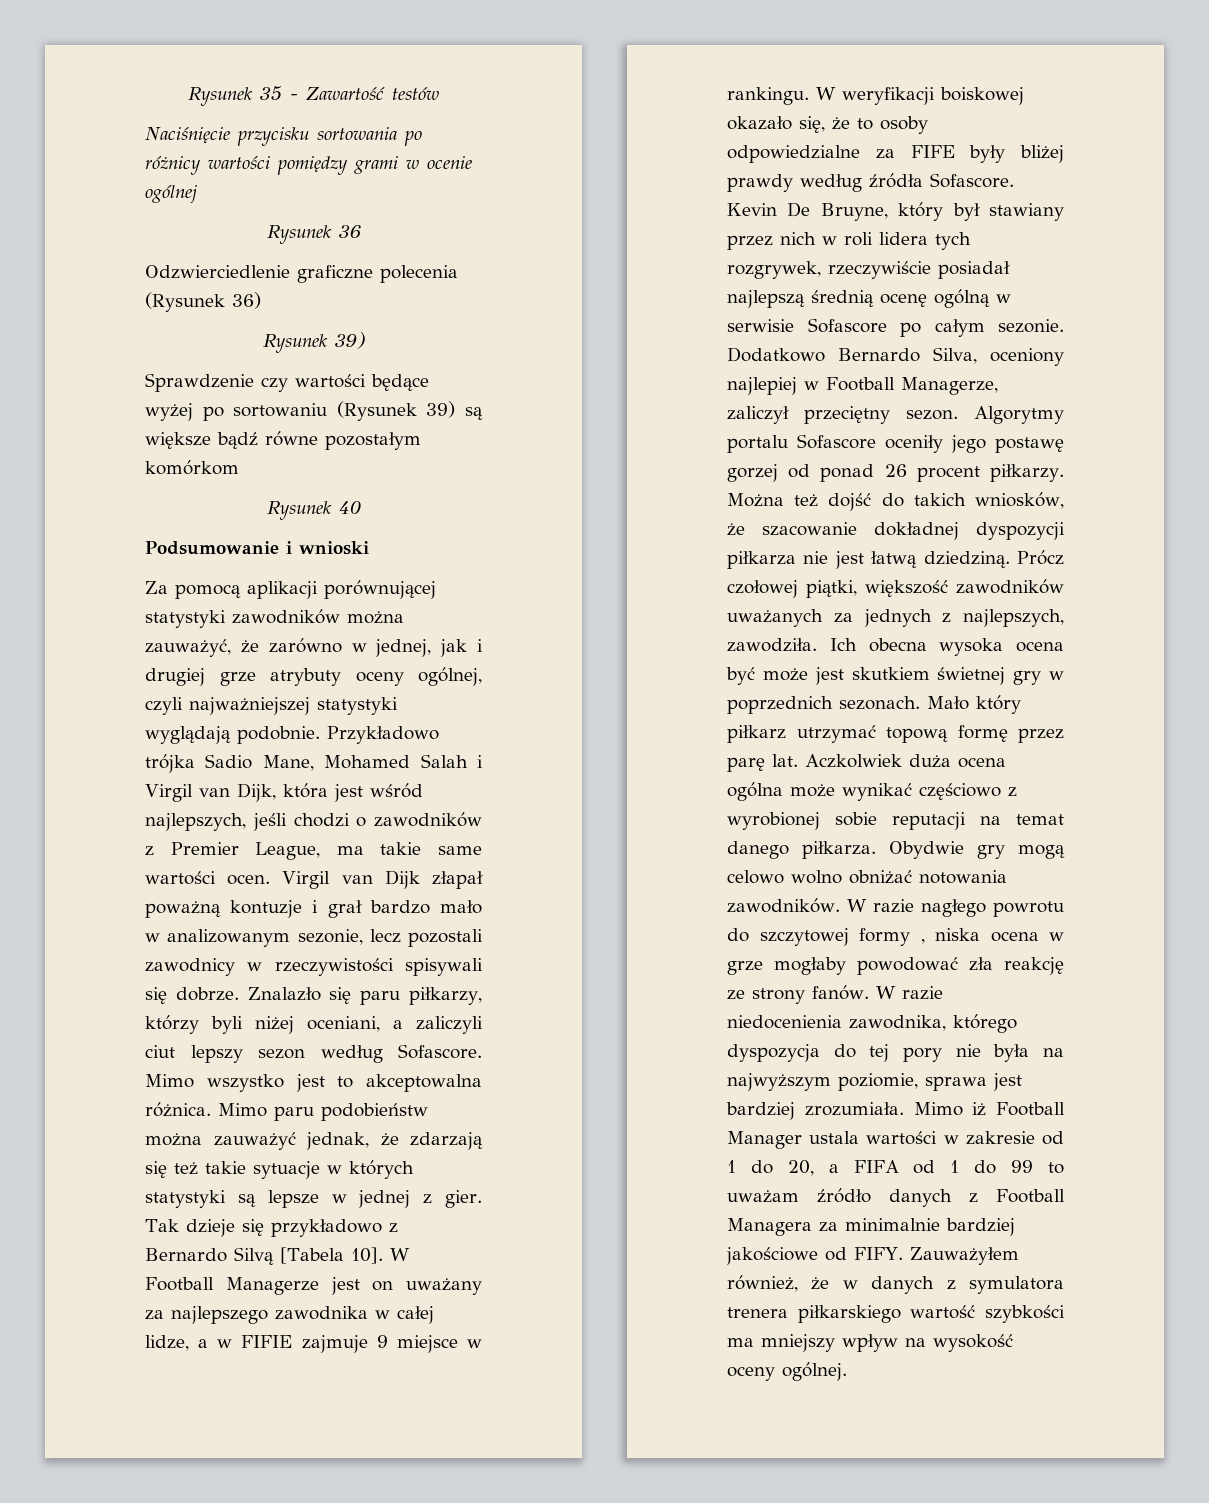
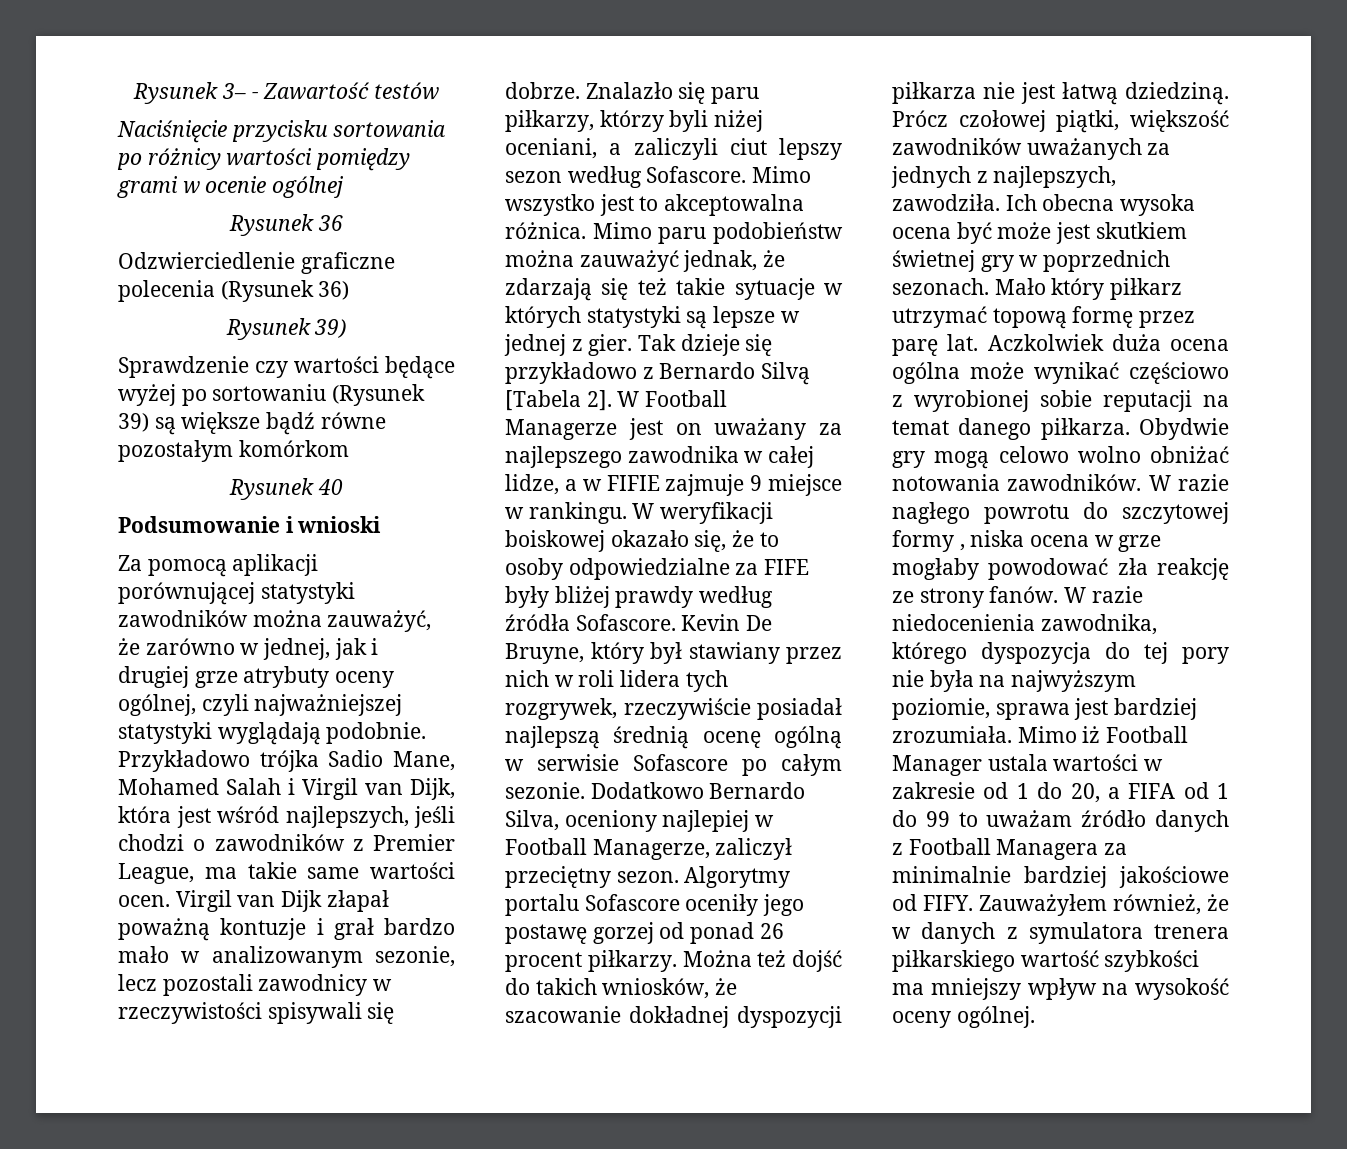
- Rysunek 35 - Zawartość testów
+ Rysunek 3– - Zawartość testów
- Tak dzieje się przykładowo z Bernardo Silvą [Tabela 10].
+ Tak dzieje się przykładowo z Bernardo Silvą [Tabela 2].

